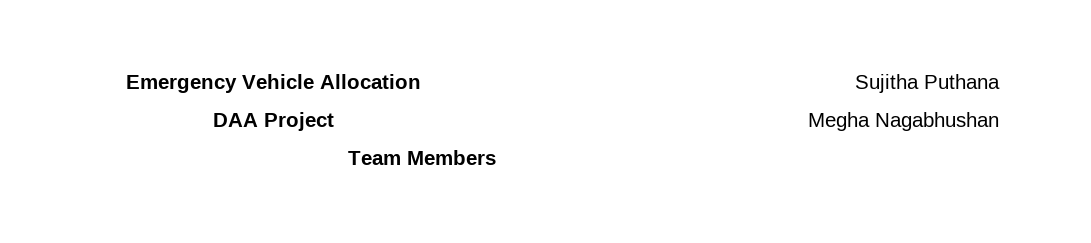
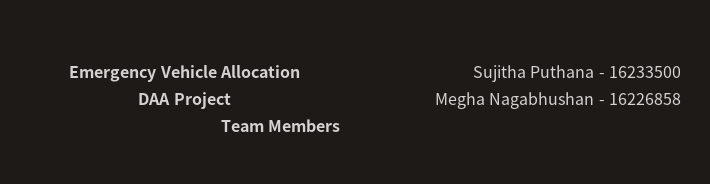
- Sujitha Puthana
+ Sujitha Puthana - 16233500
- Megha Nagabhushan
+ Megha Nagabhushan - 16226858

